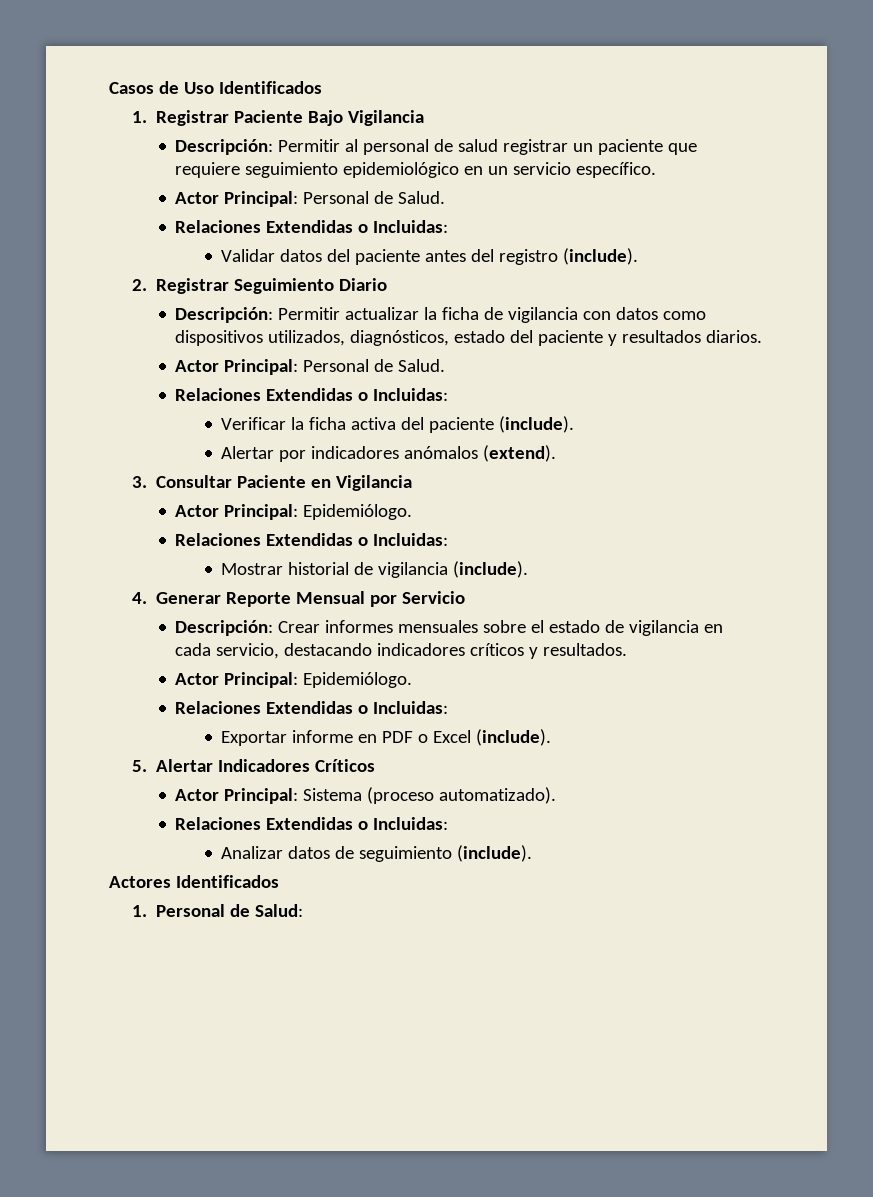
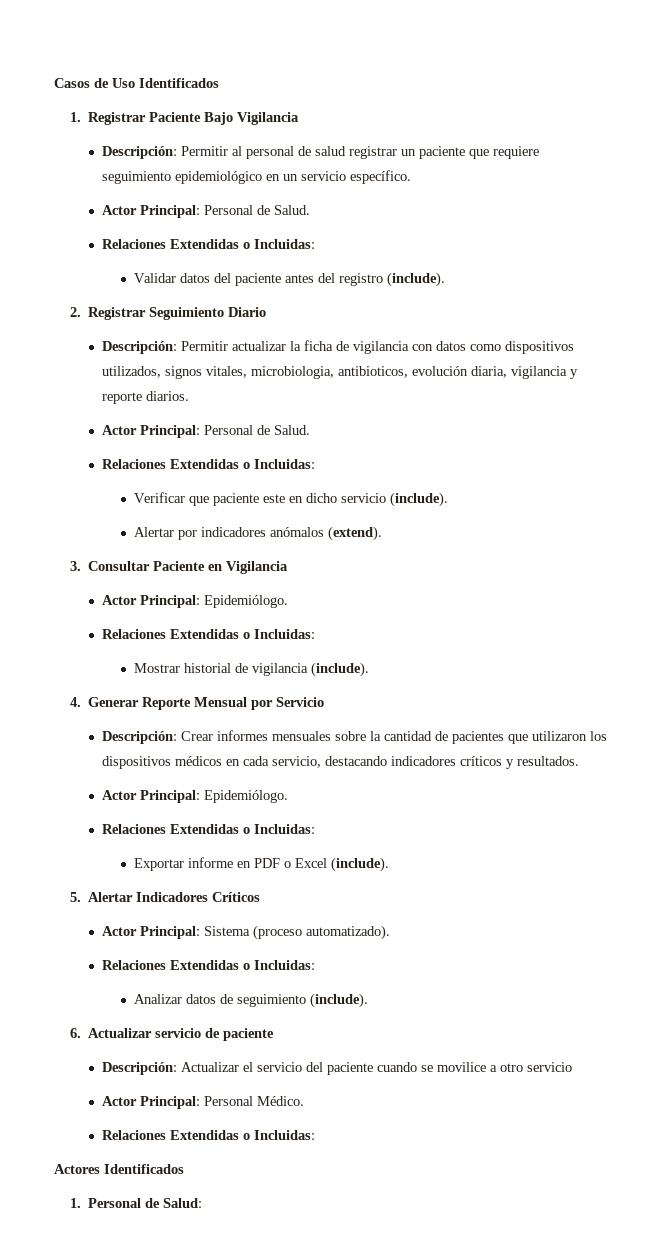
- Descripción: Permitir actualizar la ficha de vigilancia con datos como dispositivos utilizados, diagnósticos, estado del paciente y resultados diarios.
+ Descripción: Permitir actualizar la ficha de vigilancia con datos como dispositivos utilizados, signos vitales, microbiologia, antibioticos, evolución diaria, vigilancia y reporte diarios.
- Verificar la ficha activa del paciente (include).
+ Verificar que paciente este en dicho servicio (include).
- Descripción: Crear informes mensuales sobre el estado de vigilancia en cada servicio, destacando indicadores críticos y resultados.
+ Descripción: Crear informes mensuales sobre la cantidad de pacientes que utilizaron los dispositivos médicos en cada servicio, destacando indicadores críticos y resultados.
+ 6. Actualizar servicio de paciente
+ Descripción: Actualizar el servicio del paciente cuando se movilice a otro servicio
+ Actor Principal: Personal Médico.
+ Relaciones Extendidas o Incluidas:

